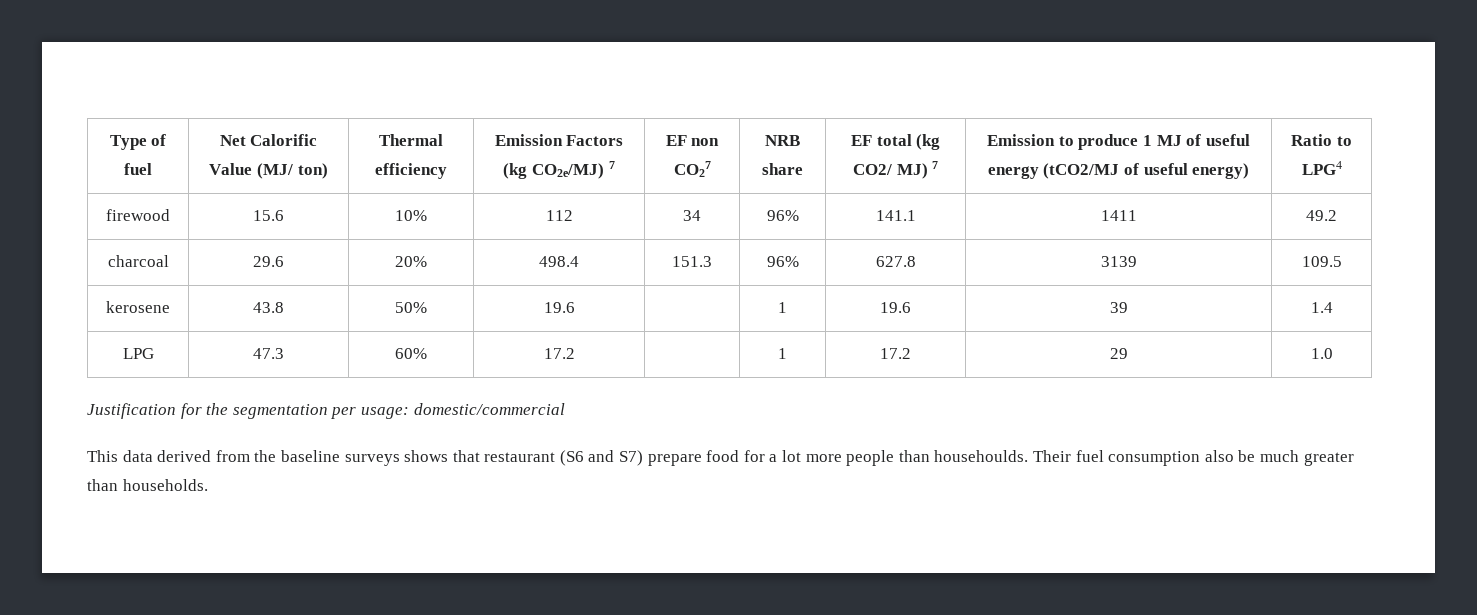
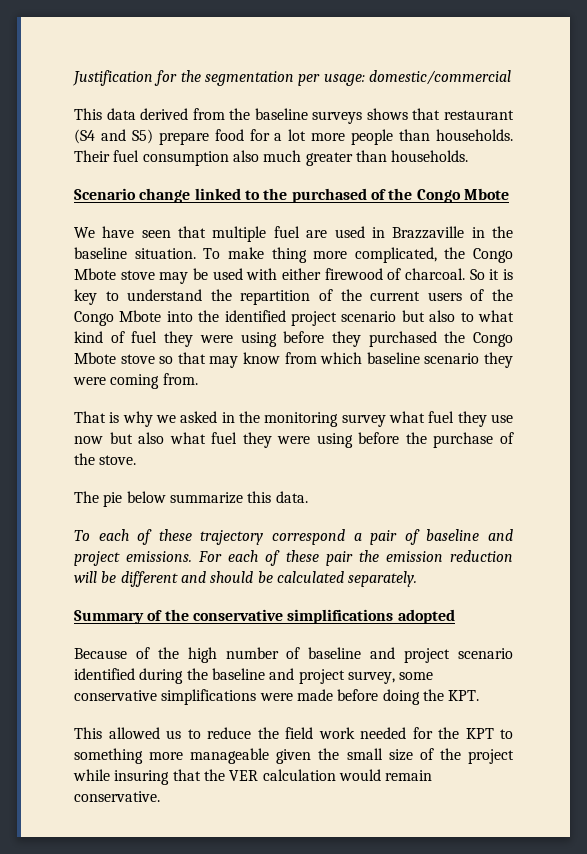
- Type of fuel | Net Calorific Value (MJ/ ton) | Thermal efficiency | Emission Factors (kg CO2e/MJ) 7 | EF non CO27 | NRB share | EF total (kg CO2/ MJ) 7 | Emission to produce 1 MJ of useful energy (tCO2/MJ of useful energy) | Ratio to LPG4
- firewood | 15.6 | 10% | 112 | 34 | 96% | 141.1 | 1411 | 49.2
- charcoal | 29.6 | 20% | 498.4 | 151.3 | 96% | 627.8 | 3139 | 109.5
- kerosene | 43.8 | 50% | 19.6 | | 1 | 19.6 | 39 | 1.4
- LPG | 47.3 | 60% | 17.2 | | 1 | 17.2 | 29 | 1.0
- This data derived from the baseline surveys shows that restaurant (S6 and S7) prepare food for a lot more people than househoulds.
+ This data derived from the baseline surveys shows that restaurant (S4 and S5) prepare food for a lot more people than households.
- Their fuel consumption also be much greater than households.
+ Their fuel consumption also much greater than households.
+ Scenario change linked to the purchased of the Congo Mbote
+ We have seen that multiple fuel are used in Brazzaville in the baseline situation. To make thing more complicated, the Congo Mbote stove may be used with either firewood of charcoal. So it is key to understand the repartition of the current users of the Congo Mbote into the identified project scenario but also to what kind of fuel they were using before they purchased the Congo Mbote stove so that may know from which baseline scenario they were coming from.
+ That is why we asked in the monitoring survey what fuel they use now but also what fuel they were using before the purchase of the stove.
+ The pie below summarize this data.
+ To each of these trajectory correspond a pair of baseline and project emissions. For each of these pair the emission reduction will be different and should be calculated separately.
+ Summary of the conservative simplifications adopted
+ Because of the high number of baseline and project scenario identified during the baseline and project survey, some conservative simplifications were made before doing the KPT.
+ This allowed us to reduce the field work needed for the KPT to something more manageable given the small size of the project while insuring that the VER calculation would remain conservative.

